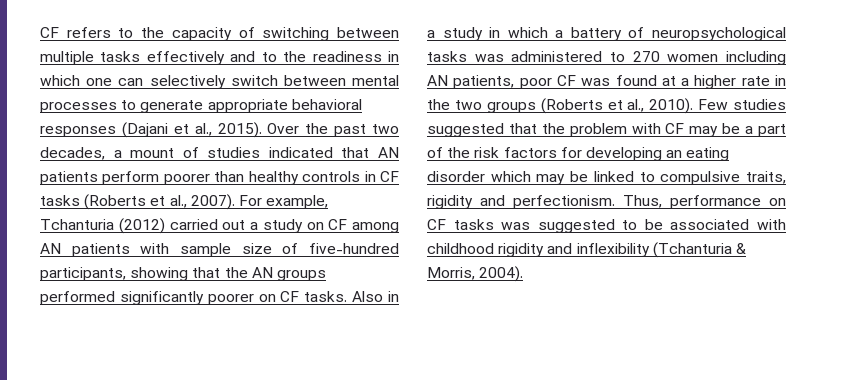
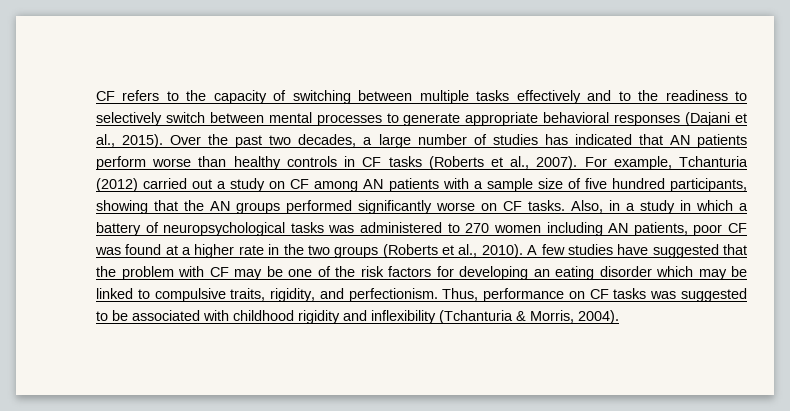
- CF refers to the capacity of switching between multiple tasks effectively and to the readiness in which one can selectively switch between mental processes to generate appropriate behavioral responses (Dajani et al., 2015).
+ CF refers to the capacity of switching between multiple tasks effectively and to the readiness to selectively switch between mental processes to generate appropriate behavioral responses (Dajani et al., 2015).
- Over the past two decades, a mount of studies indicated that AN patients perform poorer than healthy controls in CF tasks (Roberts et al., 2007).
+ Over the past two decades, a large number of studies has indicated that AN patients perform worse than healthy controls in CF tasks (Roberts et al., 2007).
- For example, Tchanturia (2012) carried out a study on CF among AN patients with sample size of five-hundred participants, showing that the AN groups performed significantly poorer on CF tasks.
+ For example, Tchanturia (2012) carried out a study on CF among AN patients with a sample size of five hundred participants, showing that the AN groups performed significantly worse on CF tasks.
- Also in a study in which a battery of neuropsychological tasks was administered to 270 women including AN patients, poor CF was found at a higher rate in the two groups (Roberts et al., 2010).
+ Also, in a study in which a battery of neuropsychological tasks was administered to 270 women including AN patients, poor CF was found at a higher rate in the two groups (Roberts et al., 2010).
- Few studies suggested that the problem with CF may be a part of the risk factors for developing an eating disorder which may be linked to compulsive traits, rigidity and perfectionism.
+ A few studies have suggested that the problem with CF may be one of the risk factors for developing an eating disorder which may be linked to compulsive traits, rigidity, and perfectionism.

